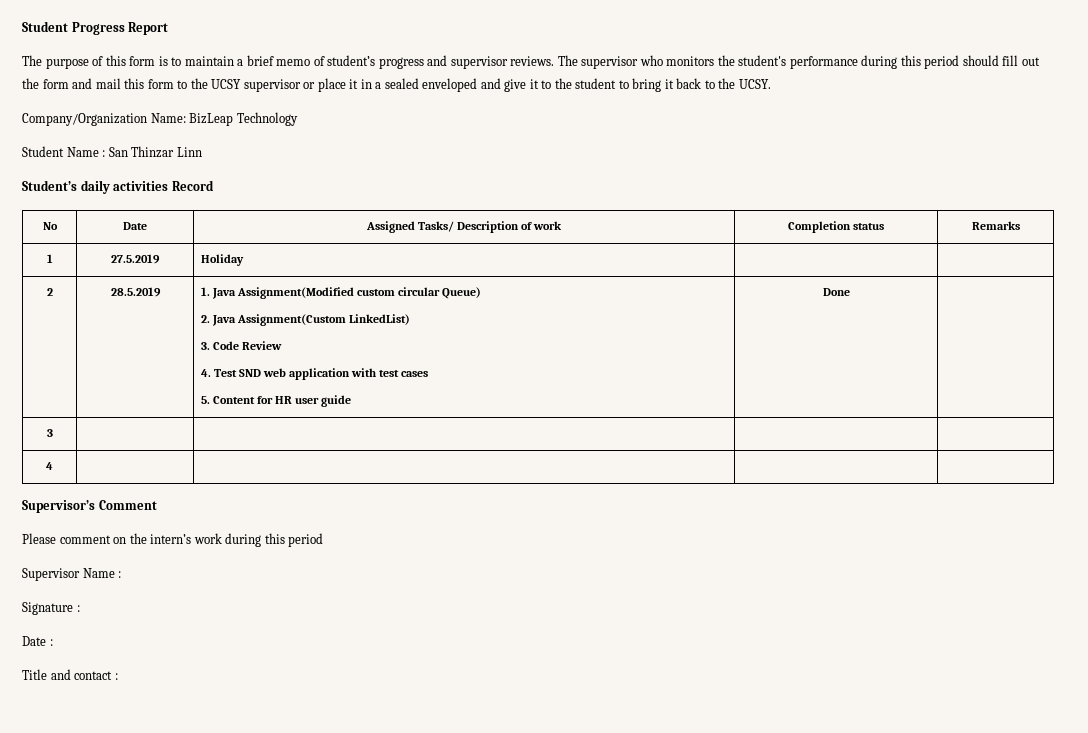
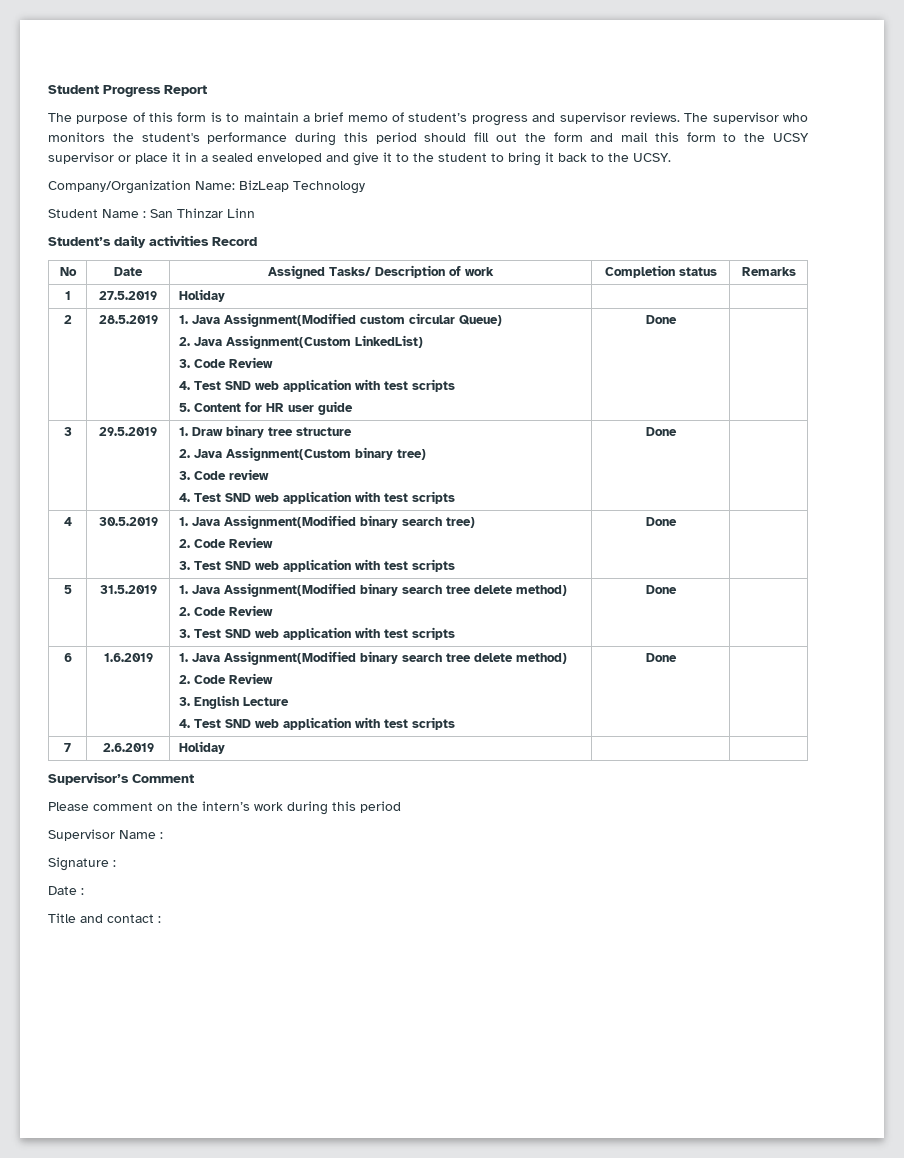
  2 | 28.5.2019 | 1. Java Assignment(Modified custom circular Queue)
  2. Java Assignment(Custom LinkedList)
  3. Code Review
- 4. Test SND web application with test cases
+ 4. Test SND web application with test scripts
- 3 | | | |
- 4 | | | |
+ 3 | 29.5.2019 | 1. Draw binary tree structure
+ 2. Java Assignment(Custom binary tree)
+ 3. Code review
+ 4. Test SND web application with test scripts | Done |
+ 4 | 30.5.2019 | 1. Java Assignment(Modified binary search tree)
+ 2. Code Review
+ 3. Test SND web application with test scripts | Done |
+ 5 | 31.5.2019 | 1. Java Assignment(Modified binary search tree delete method)
+ 2. Code Review
+ 3. Test SND web application with test scripts | Done |
+ 6 | 1.6.2019 | 1. Java Assignment(Modified binary search tree delete method)
+ 2. Code Review
+ 3. English Lecture
+ 4. Test SND web application with test scripts | Done |
+ 7 | 2.6.2019 | Holiday | |

